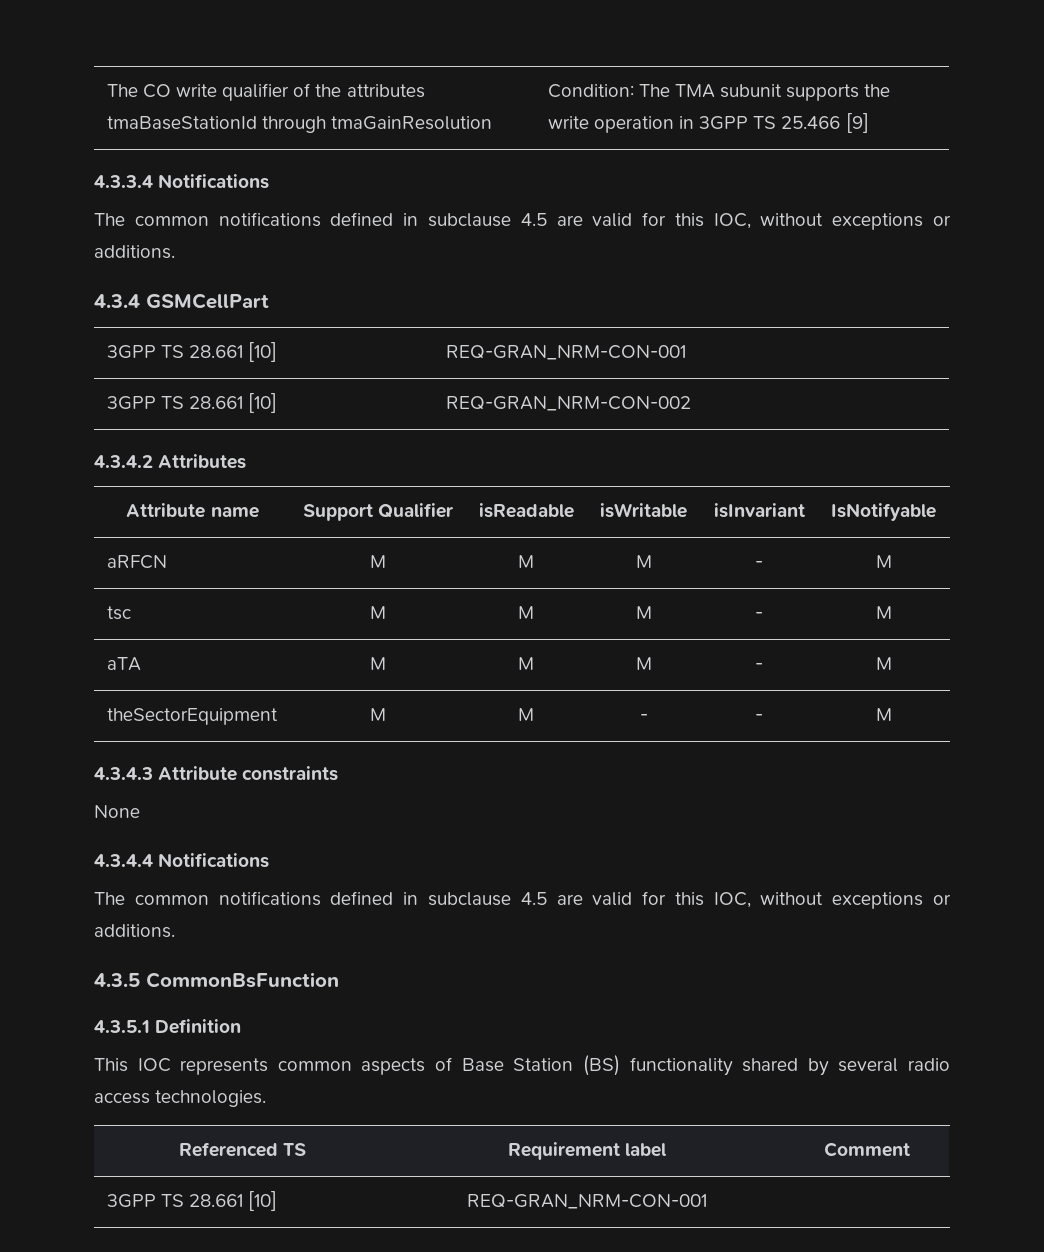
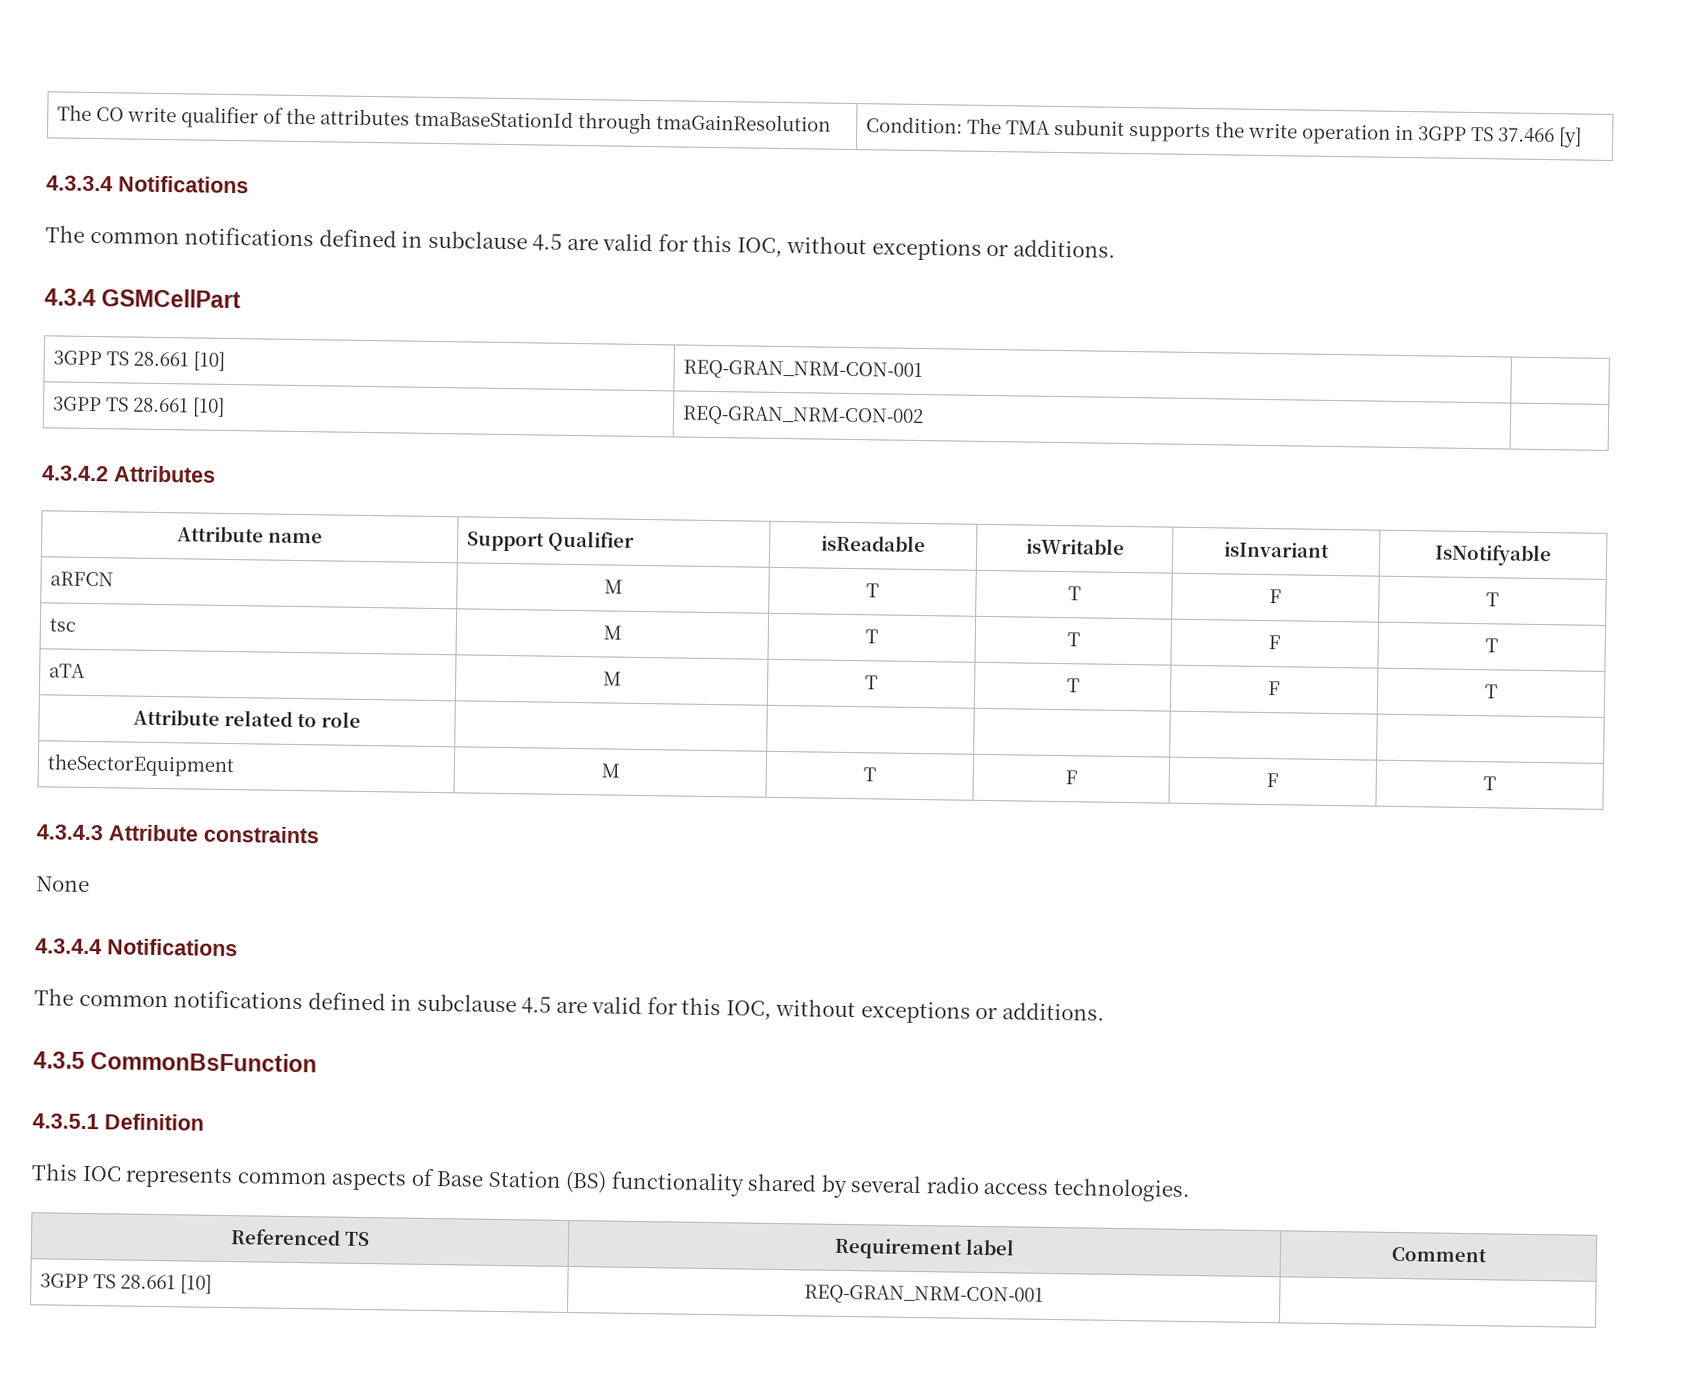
- The CO write qualifier of the attributes tmaBaseStationId through tmaGainResolution | Condition: The TMA subunit supports the write operation in 3GPP TS 25.466 [9]
+ The CO write qualifier of the attributes tmaBaseStationId through tmaGainResolution | Condition: The TMA subunit supports the write operation in 3GPP TS 37.466 [y]
- aRFCN | M | M | M | - | M
- tsc | M | M | M | - | M
- aTA | M | M | M | - | M
- theSectorEquipment | M | M | - | - | M
+ aRFCN | M | T | T | F | T
+ tsc | M | T | T | F | T
+ aTA | M | T | T | F | T
+ Attribute related to role | | | | |
+ theSectorEquipment | M | T | F | F | T

